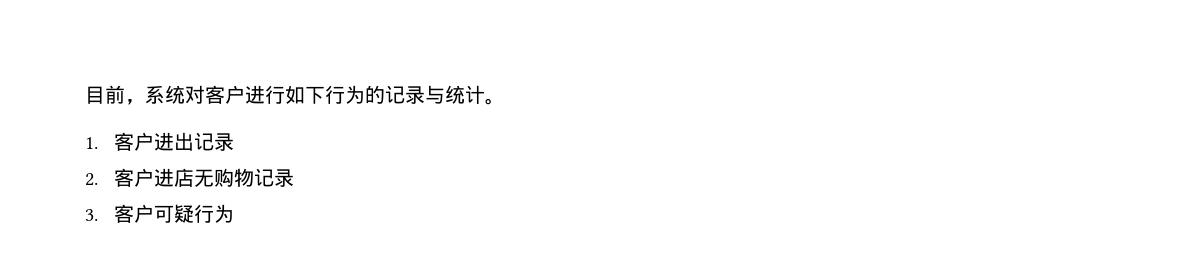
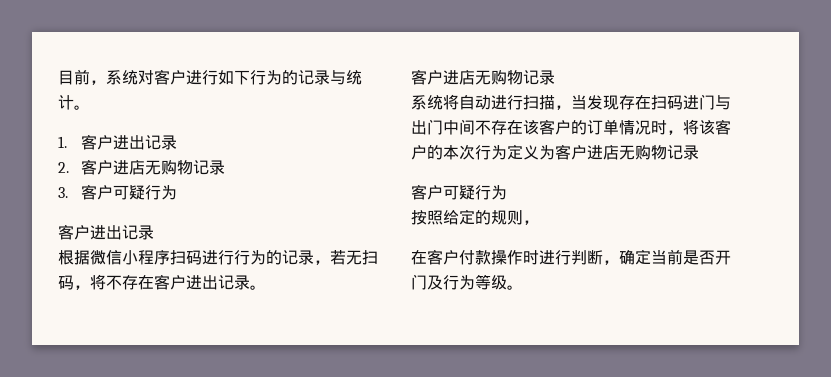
  3.客户可疑行为
+ 客户进出记录
+ 根据微信小程序扫码进行行为的记录，若无扫码，将不存在客户进出记录。
+ 客户进店无购物记录
+ 系统将自动进行扫描，当发现存在扫码进门与出门中间不存在该客户的订单情况时，将该客户的本次行为定义为客户进店无购物记录
+ 客户可疑行为
+ 按照给定的规则，
+ 在客户付款操作时进行判断，确定当前是否开门及行为等级。

